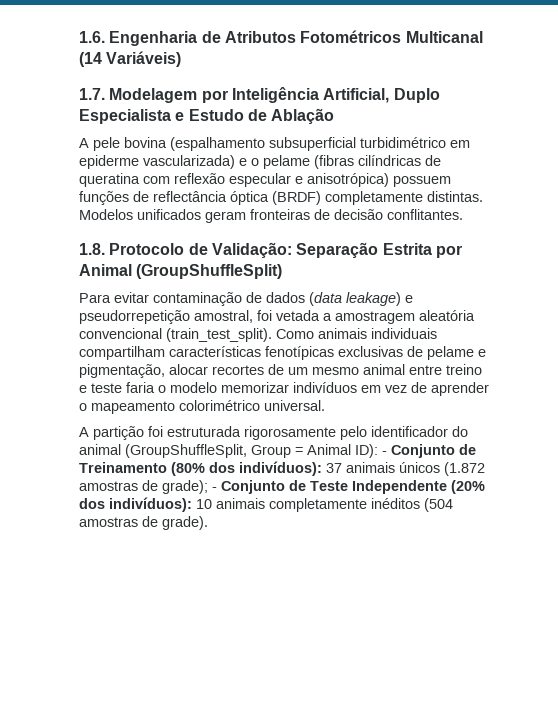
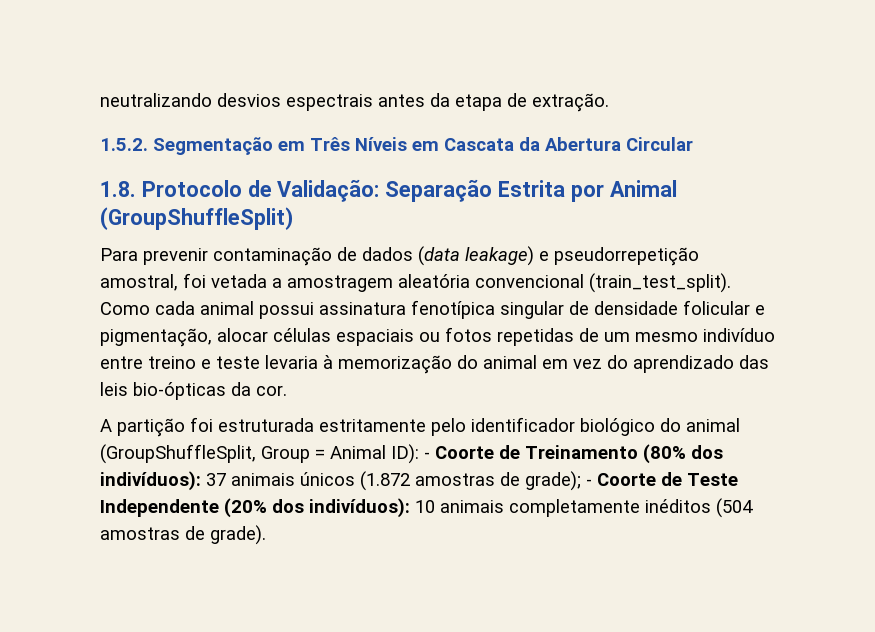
- 1.6. Engenharia de Atributos Fotométricos Multicanal (14 Variáveis)
- 1.7. Modelagem por Inteligência Artificial, Duplo Especialista e Estudo de Ablação
- A pele bovina (espalhamento subsuperficial turbidimétrico em epiderme vascularizada) e o pelame (fibras cilíndricas de queratina com reflexão especular e anisotrópica) possuem funções de reflectância óptica (BRDF) completamente distintas. Modelos unificados geram fronteiras de decisão conflitantes.
+ neutralizando desvios espectrais antes da etapa de extração.
+ 1.5.2. Segmentação em Três Níveis em Cascata da Abertura Circular
- Para evitar contaminação de dados (data leakage) e pseudorrepetição amostral, foi vetada a amostragem aleatória convencional (train_test_split).
+ Para prevenir contaminação de dados (data leakage) e pseudorrepetição amostral, foi vetada a amostragem aleatória convencional (train_test_split).
- Como animais individuais compartilham características fenotípicas exclusivas de pelame e pigmentação, alocar recortes de um mesmo animal entre treino e teste faria o modelo memorizar indivíduos em vez de aprender o mapeamento colorimétrico universal.
+ Como cada animal possui assinatura fenotípica singular de densidade folicular e pigmentação, alocar células espaciais ou fotos repetidas de um mesmo indivíduo entre treino e teste levaria à memorização do animal em vez do aprendizado das leis bio-ópticas da cor.
- A partição foi estruturada rigorosamente pelo identificador do animal (GroupShuffleSplit, Group = Animal ID): - Conjunto de Treinamento (80% dos indivíduos): 37 animais únicos (1.872 amostras de grade); - Conjunto de Teste Independente (20% dos indivíduos): 10 animais completamente inéditos (504 amostras de grade).
+ A partição foi estruturada estritamente pelo identificador biológico do animal (GroupShuffleSplit, Group = Animal ID): - Coorte de Treinamento (80% dos indivíduos): 37 animais únicos (1.872 amostras de grade); - Coorte de Teste Independente (20% dos indivíduos): 10 animais completamente inéditos (504 amostras de grade).

